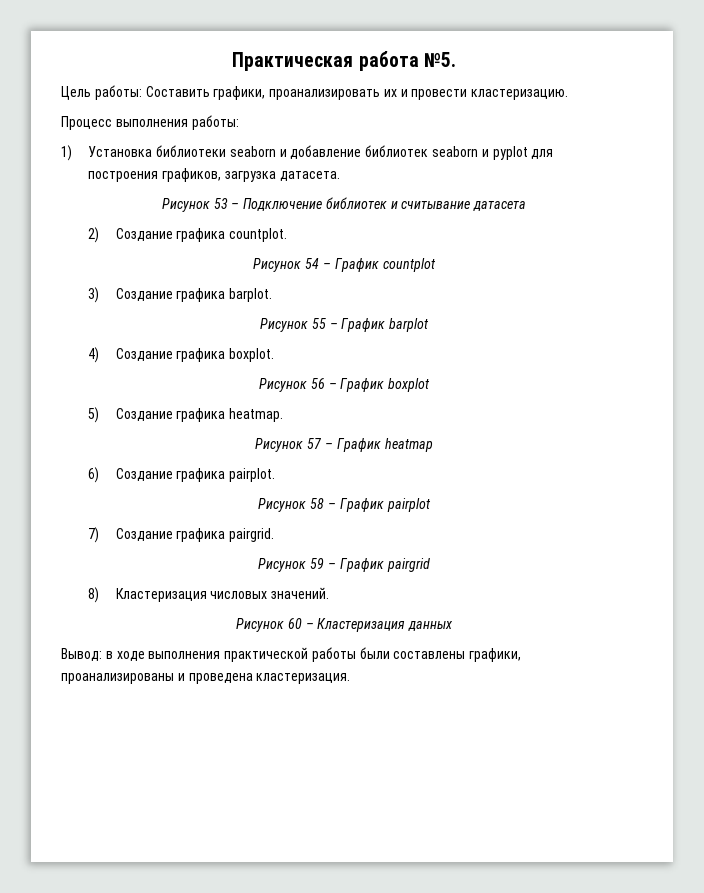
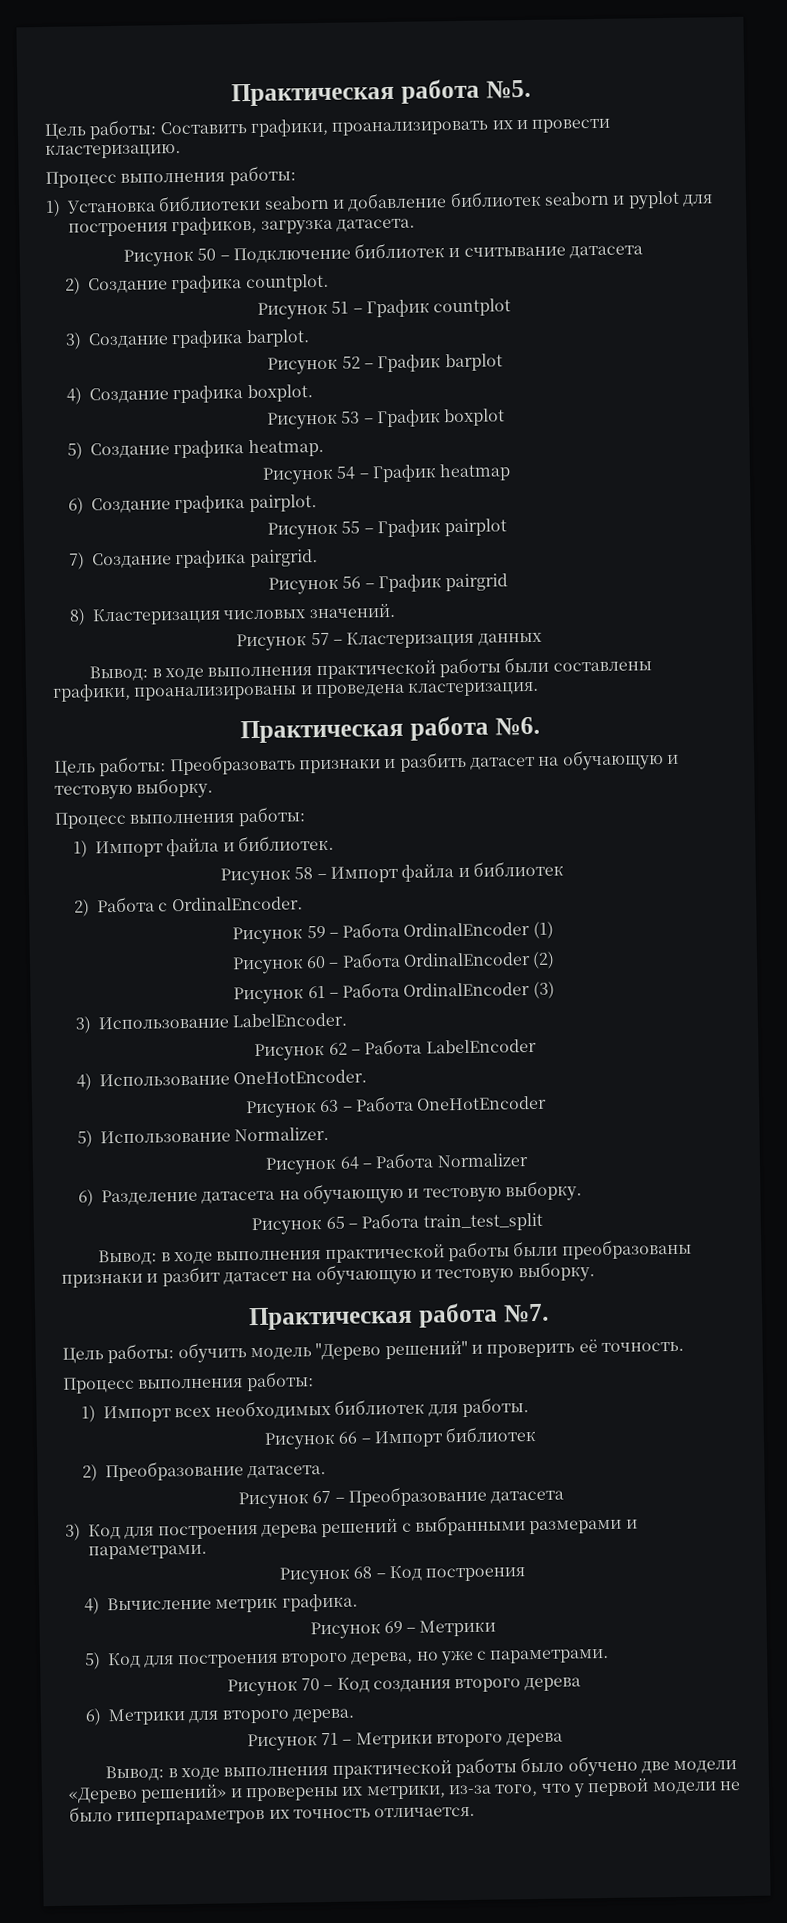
- Рисунок 53 – Подключение библиотек и считывание датасета
+ Рисунок 50 – Подключение библиотек и считывание датасета
- Рисунок 54 – График countplot
+ Рисунок 51 – График countplot
- Рисунок 55 – График barplot
+ Рисунок 52 – График barplot
- Рисунок 56 – График boxplot
+ Рисунок 53 – График boxplot
- Рисунок 57 – График heatmap
+ Рисунок 54 – График heatmap
- Рисунок 58 – График pairplot
+ Рисунок 55 – График pairplot
- Рисунок 59 – График pairgrid
+ Рисунок 56 – График pairgrid
- Рисунок 60 – Кластеризация данных
+ Рисунок 57 – Кластеризация данных
+ Практическая работа №6.
+ Цель работы: Преобразовать признаки и разбить датасет на обучающую и тестовую выборку.
+ Процесс выполнения работы:
+ 1) Импорт файла и библиотек.
+ Рисунок 58 – Импорт файла и библиотек
+ 2) Работа с OrdinalEncoder.
+ Рисунок 59 – Работа OrdinalEncoder (1)
+ Рисунок 60 – Работа OrdinalEncoder (2)
+ Рисунок 61 – Работа OrdinalEncoder (3)
+ 3) Использование LabelEncoder.
+ Рисунок 62 – Работа LabelEncoder
+ 4) Использование OneHotEncoder.
+ Рисунок 63 – Работа OneHotEncoder
+ 5) Использование Normalizer.
+ Рисунок 64 – Работа Normalizer
+ 6) Разделение датасета на обучающую и тестовую выборку.
+ Рисунок 65 – Работа train_test_split
+ Вывод: в ходе выполнения практической работы были преобразованы признаки и разбит датасет на обучающую и тестовую выборку.
+ Практическая работа №7.
+ Цель работы: обучить модель "Дерево решений" и проверить её точность.
+ Процесс выполнения работы:
+ 1) Импорт всех необходимых библиотек для работы.
+ Рисунок 66 – Импорт библиотек
+ 2) Преобразование датасета.
+ Рисунок 67 – Преобразование датасета
+ 3) Код для построения дерева решений с выбранными размерами и параметрами.
+ Рисунок 68 – Код построения
+ 4) Вычисление метрик графика.
+ Рисунок 69 – Метрики
+ 5) Код для построения второго дерева, но уже с параметрами.
+ Рисунок 70 – Код создания второго дерева
+ 6) Метрики для второго дерева.
+ Рисунок 71 – Метрики второго дерева
+ Вывод: в ходе выполнения практической работы было обучено две модели «Дерево решений» и проверены их метрики, из-за того, что у первой модели не было гиперпараметров их точность отличается.

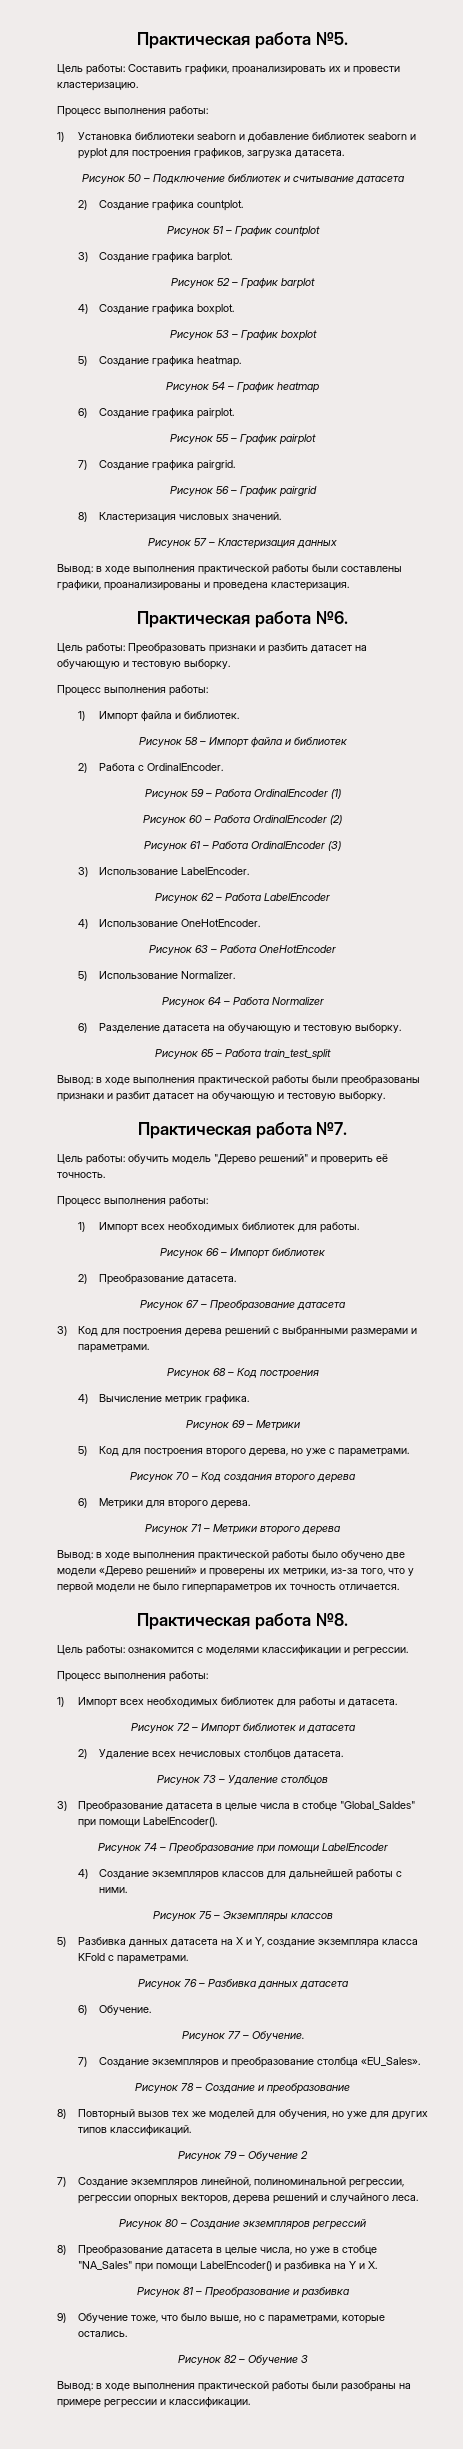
+ Практическая работа №8.
+ Цель работы: ознакомится с моделями классификации и регрессии.
+ Процесс выполнения работы:
+ 1) Импорт всех необходимых библиотек для работы и датасета.
+ Рисунок 72 – Импорт библиотек и датасета
+ 2) Удаление всех нечисловых столбцов датасета.
+ Рисунок 73 – Удаление столбцов
+ 3) Преобразование датасета в целые числа в стобце "Global_Saldes" при помощи LabelEncoder().
+ Рисунок 74 – Преобразование при помощи LabelEncoder
+ 4) Создание экземпляров классов для дальнейшей работы с ними.
+ Рисунок 75 – Экземпляры классов
+ 5) Разбивка данных датасета на X и Y, создание экземпляра класса KFold с параметрами.
+ Рисунок 76 – Разбивка данных датасета
+ 6) Обучение.
+ Рисунок 77 – Обучение.
+ 7) Создание экземпляров и преобразование столбца «EU_Sales».
+ Рисунок 78 – Создание и преобразование
+ 8) Повторный вызов тех же моделей для обучения, но уже для других типов классификаций.
+ Рисунок 79 – Обучение 2
+ 7) Создание экземпляров линейной, полиноминальной регрессии, регрессии опорных векторов, дерева решений и случайного леса.
+ Рисунок 80 – Создание экземпляров регрессий
+ 8) Преобразование датасета в целые числа, но уже в стобце "NA_Sales" при помощи LabelEncoder() и разбивка на Y и X.
+ Рисунок 81 – Преобразование и разбивка
+ 9) Обучение тоже, что было выше, но с параметрами, которые остались.
+ Рисунок 82 – Обучение 3
+ Вывод: в ходе выполнения практической работы были разобраны на примере регрессии и классификации.

